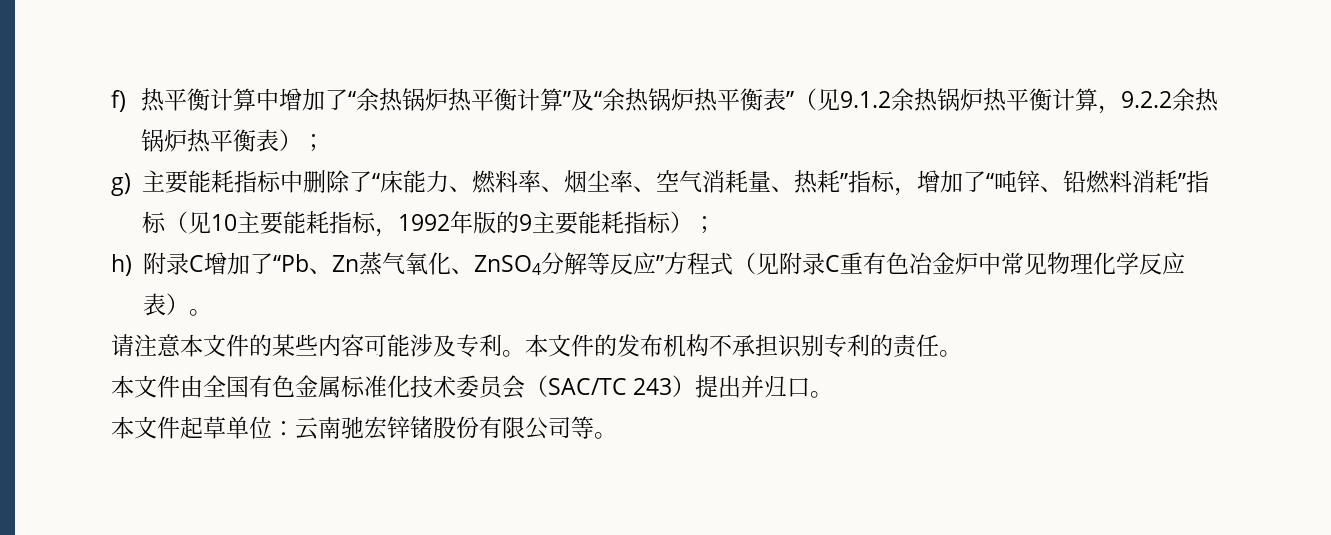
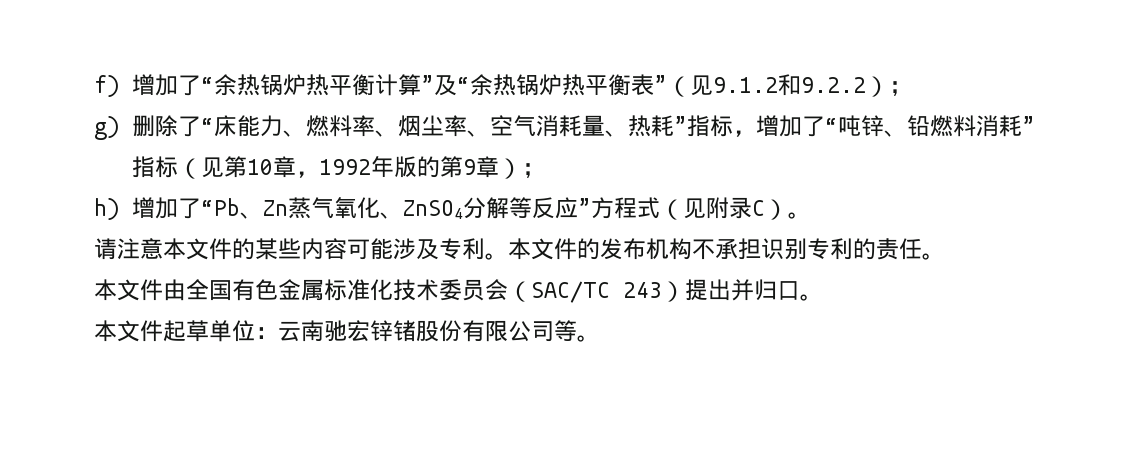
- f)热平衡计算中增加了“余热锅炉热平衡计算”及“余热锅炉热平衡表”（见9.1.2余热锅炉热平衡计算，9.2.2余热锅炉热平衡表）；
+ f)增加了“余热锅炉热平衡计算”及“余热锅炉热平衡表”（见9.1.2和9.2.2）；
- g)主要能耗指标中删除了“床能力、燃料率、烟尘率、空气消耗量、热耗”指标，增加了“吨锌、铅燃料消耗”指标（见10主要能耗指标，1992年版的9主要能耗指标）；
+ g)删除了“床能力、燃料率、烟尘率、空气消耗量、热耗”指标，增加了“吨锌、铅燃料消耗”指标（见第10章，1992年版的第9章）；
- h)附录C增加了“Pb、Zn蒸气氧化、ZnSO4分解等反应”方程式（见附录C重有色冶金炉中常见物理化学反应表）。
+ h)增加了“Pb、Zn蒸气氧化、ZnSO4分解等反应”方程式（见附录C）。

